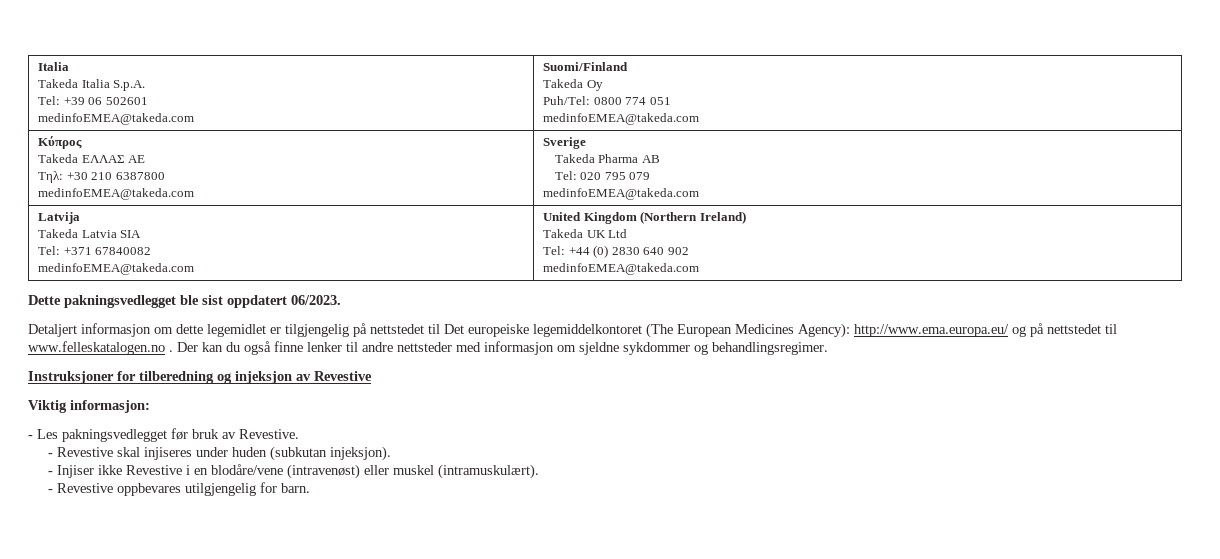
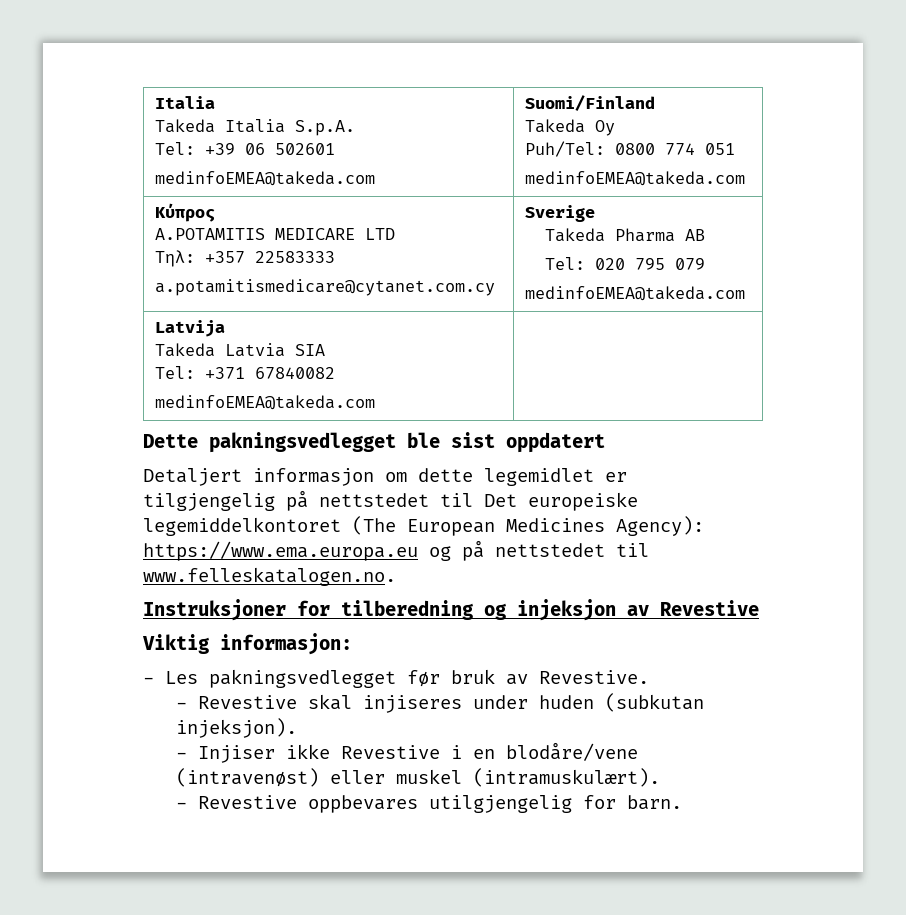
  Κύπρος
- Τakeda ΕΛΛΑΣ ΑΕ
- Τηλ: +30 210 6387800
- medinfoEMEA@takeda.com | Sverige
+ A.POTAMITIS MEDICARE LTD
+ Τηλ: +357 22583333
+ a.potamitismedicare@cytanet.com.cy | Sverige
  Latvija
  Takeda Latvia SIA
  Tel: +371 67840082
- medinfoEMEA@takeda.com | United Kingdom (Northern Ireland)
- Takeda UK Ltd
- Tel: +44 (0) 2830 640 902
- medinfoEMEA@takeda.com
+ medinfoEMEA@takeda.com |
- Dette pakningsvedlegget ble sist oppdatert 06/2023.
+ Dette pakningsvedlegget ble sist oppdatert
- Detaljert informasjon om dette legemidlet er tilgjengelig på nettstedet til Det europeiske legemiddelkontoret (The European Medicines Agency): http://www.ema.europa.eu/ og på nettstedet til www.felleskatalogen.no . Der kan du også finne lenker til andre nettsteder med informasjon om sjeldne sykdommer og behandlingsregimer.
+ Detaljert informasjon om dette legemidlet er tilgjengelig på nettstedet til Det europeiske legemiddelkontoret (The European Medicines Agency): https://www.ema.europa.eu og på nettstedet til www.felleskatalogen.no.

